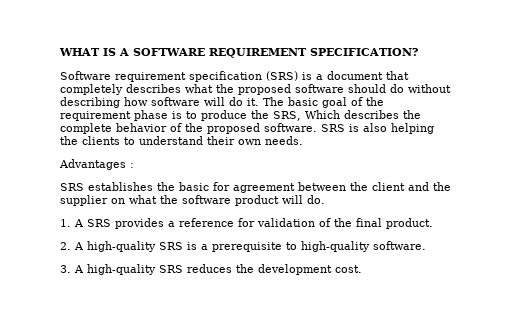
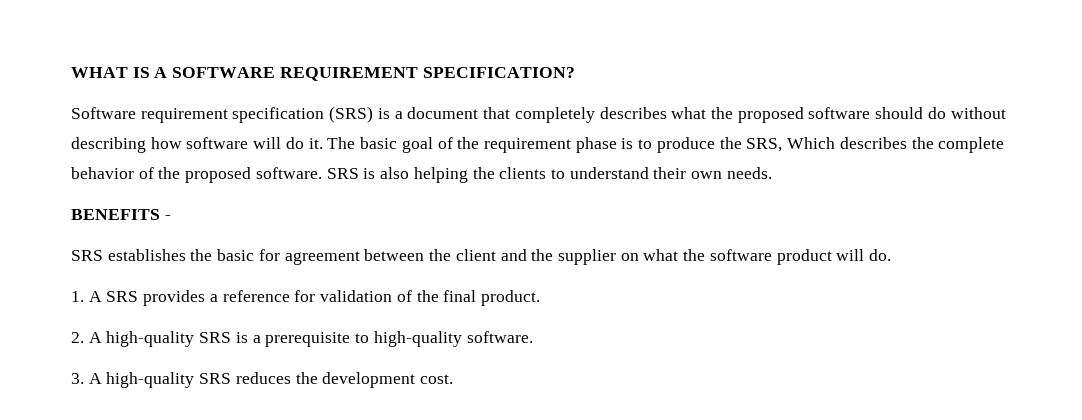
- Advantages :
+ BENEFITS -

